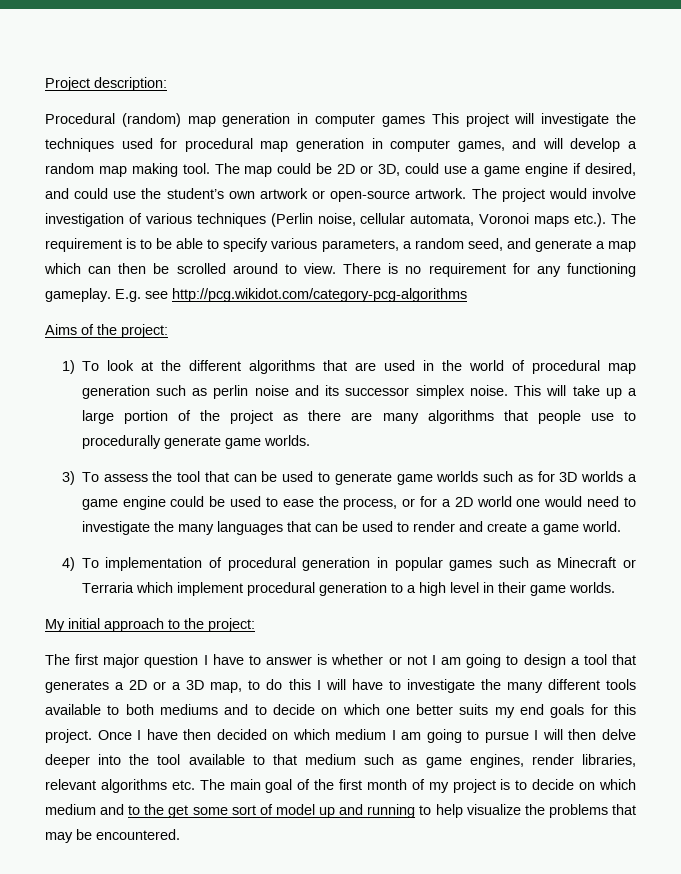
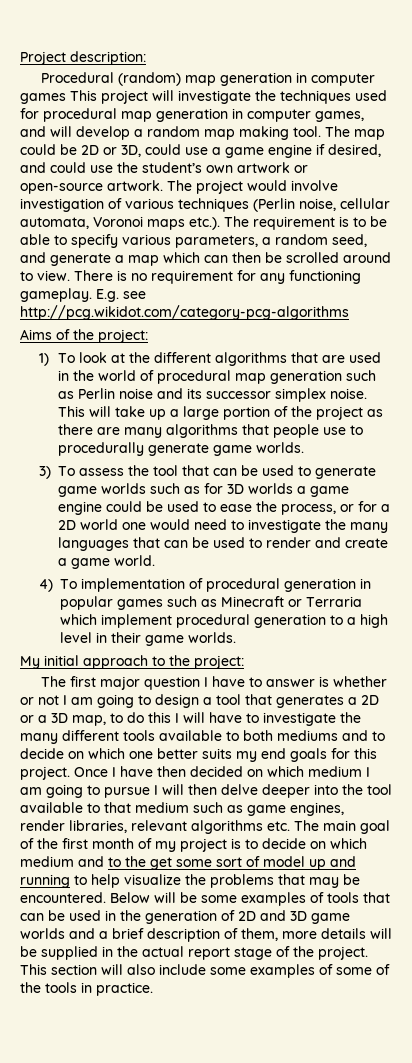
- 1) To look at the different algorithms that are used in the world of procedural map generation such as perlin noise and its successor simplex noise.
+ 1) To look at the different algorithms that are used in the world of procedural map generation such as Perlin noise and its successor simplex noise.
+ Below will be some examples of tools that can be used in the generation of 2D and 3D game worlds and a brief description of them, more details will be supplied in the actual report stage of the project. This section will also include some examples of some of the tools in practice.

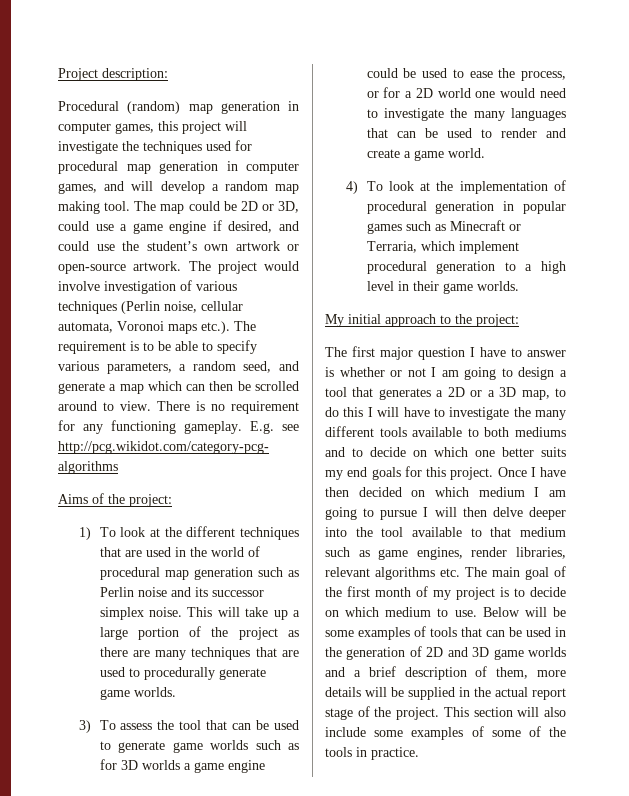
- Procedural (random) map generation in computer games This project will investigate the techniques used for procedural map generation in computer games, and will develop a random map making tool.
+ Procedural (random) map generation in computer games, this project will investigate the techniques used for procedural map generation in computer games, and will develop a random map making tool.
- 1) To look at the different algorithms that are used in the world of procedural map generation such as Perlin noise and its successor simplex noise.
+ 1) To look at the different techniques that are used in the world of procedural map generation such as Perlin noise and its successor simplex noise.
- This will take up a large portion of the project as there are many algorithms that people use to procedurally generate game worlds.
+ This will take up a large portion of the project as there are many techniques that are used to procedurally generate game worlds.
- 4) To implementation of procedural generation in popular games such as Minecraft or Terraria which implement procedural generation to a high level in their game worlds.
+ 4) To look at the implementation of procedural generation in popular games such as Minecraft or Terraria, which implement procedural generation to a high level in their game worlds.
- Once I have then decided on which medium I am going to pursue I will then delve deeper into the tool available to that medium such as game engines, render libraries, relevant algorithms etc. The main goal of the first month of my project is to decide on which medium and to the get some sort of model up and running to help visualize the problems that may be encountered.
+ Once I have then decided on which medium I am going to pursue I will then delve deeper into the tool available to that medium such as game engines, render libraries, relevant algorithms etc. The main goal of the first month of my project is to decide on which medium to use.

